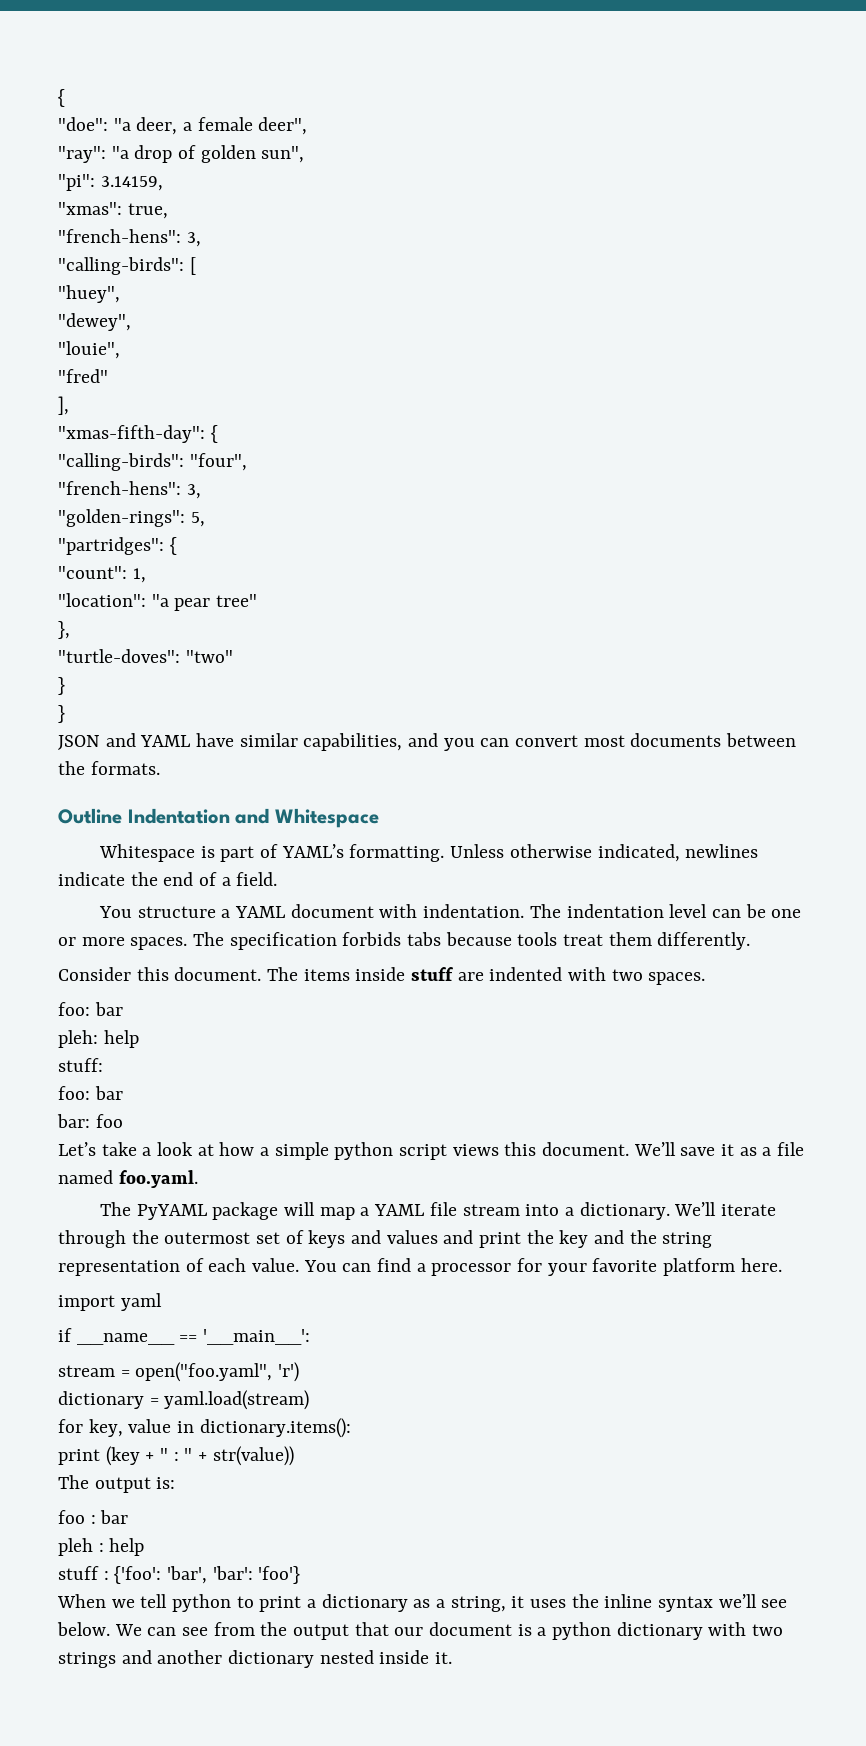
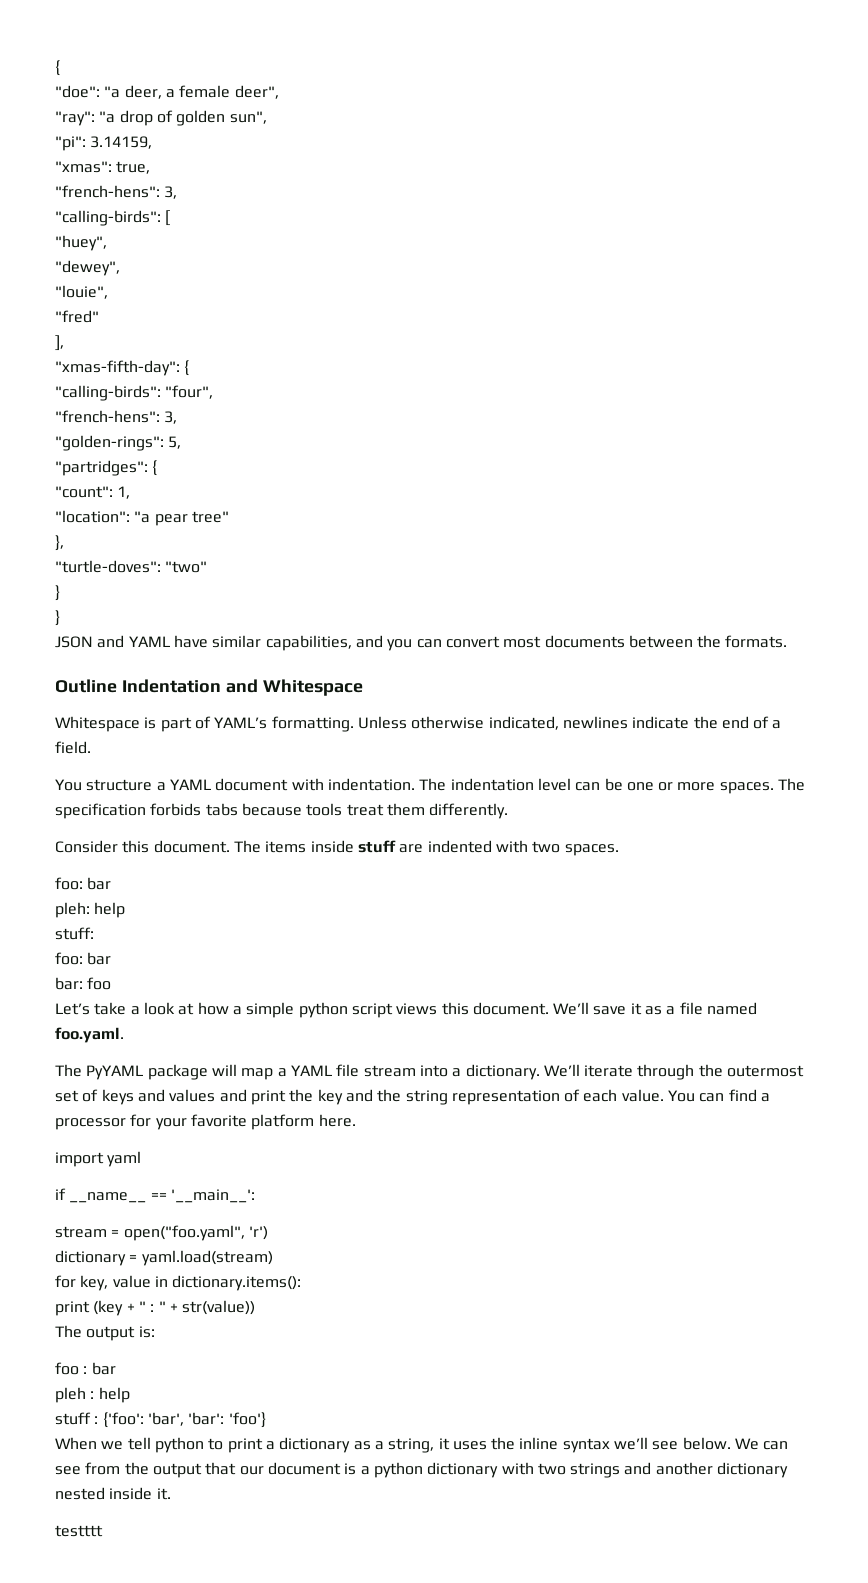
+ testttt

